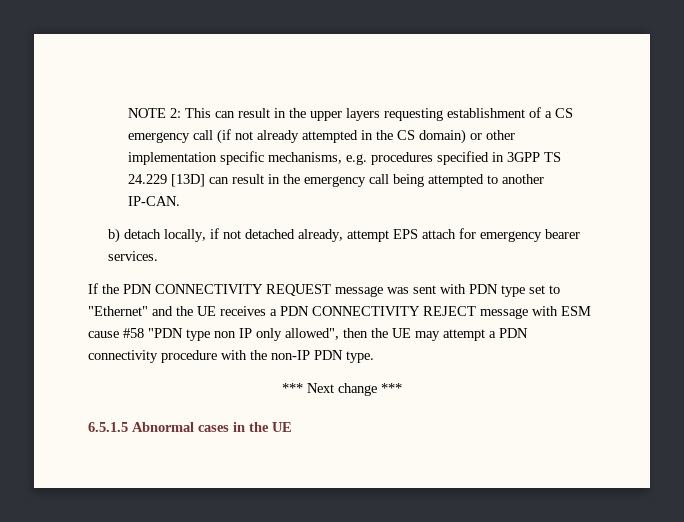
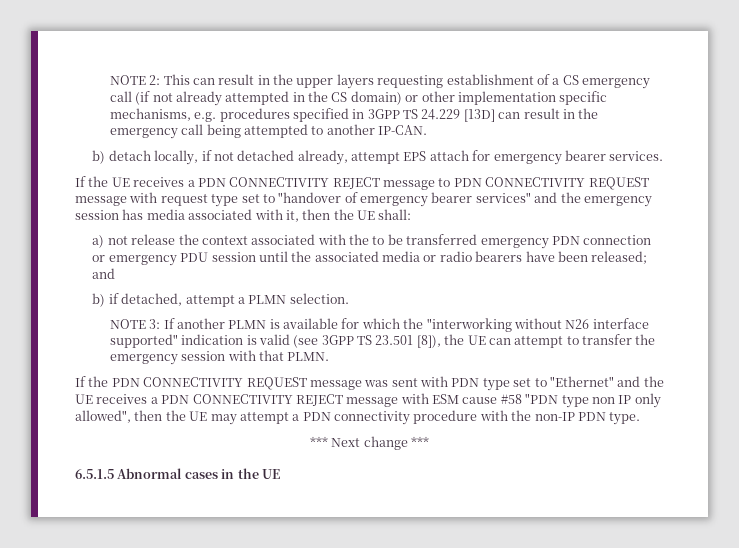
+ If the UE receives a PDN CONNECTIVITY REJECT message to PDN CONNECTIVITY REQUEST message with request type set to "handover of emergency bearer services" and the emergency session has media associated with it, then the UE shall:
+ a) not release the context associated with the to be transferred emergency PDN connection or emergency PDU session until the associated media or radio bearers have been released; and
+ b) if detached, attempt a PLMN selection.
+ NOTE 3: If another PLMN is available for which the "interworking without N26 interface supported" indication is valid (see 3GPP TS 23.501 [8]), the UE can attempt to transfer the emergency session with that PLMN.

